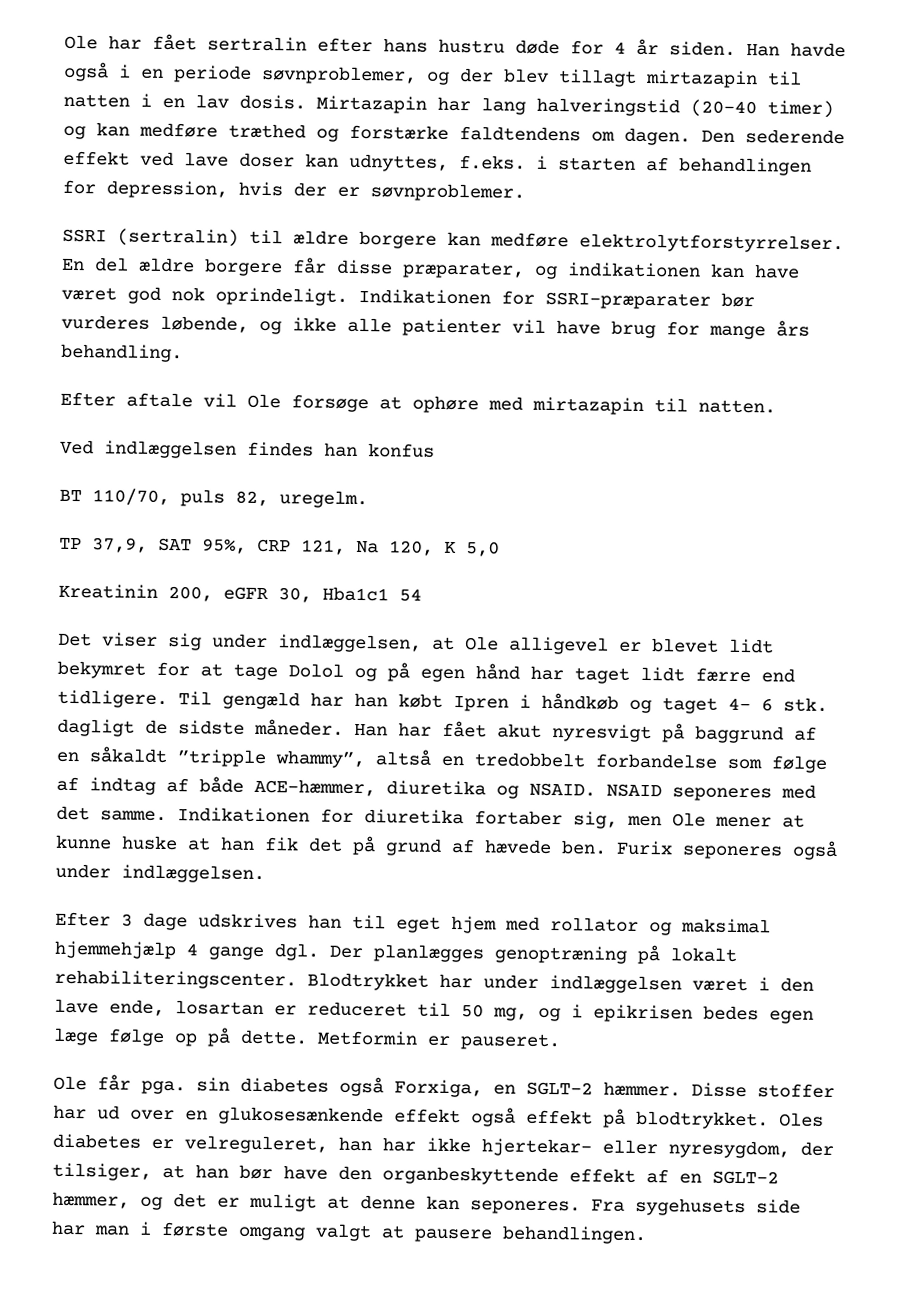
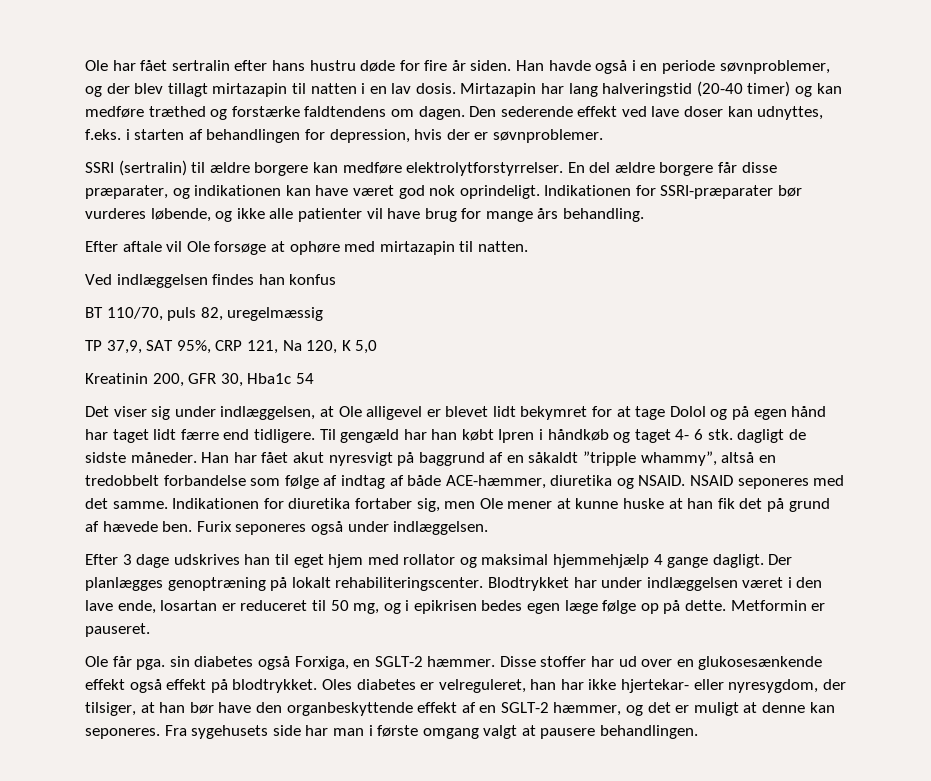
- Ole har fået sertralin efter hans hustru døde for 4 år siden.
+ Ole har fået sertralin efter hans hustru døde for fire år siden.
- BT 110/70, puls 82, uregelm.
+ BT 110/70, puls 82, uregelmæssig
- Kreatinin 200, eGFR 30, Hba1c1 54
+ Kreatinin 200, GFR 30, Hba1c 54
- Efter 3 dage udskrives han til eget hjem med rollator og maksimal hjemmehjælp 4 gange dgl.
+ Efter 3 dage udskrives han til eget hjem med rollator og maksimal hjemmehjælp 4 gange dagligt.

